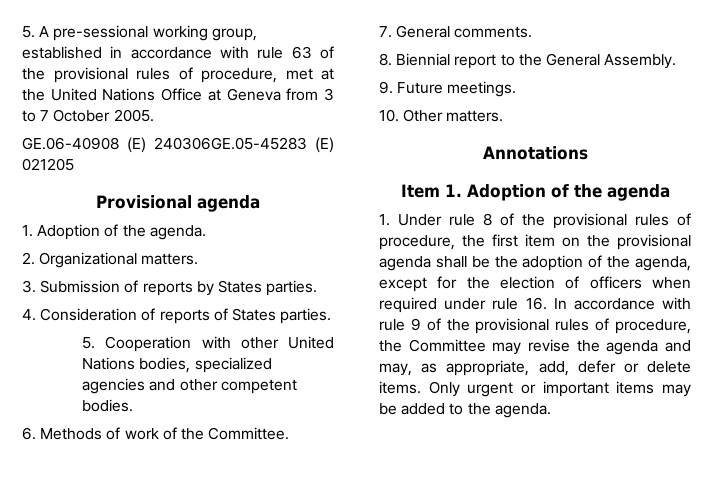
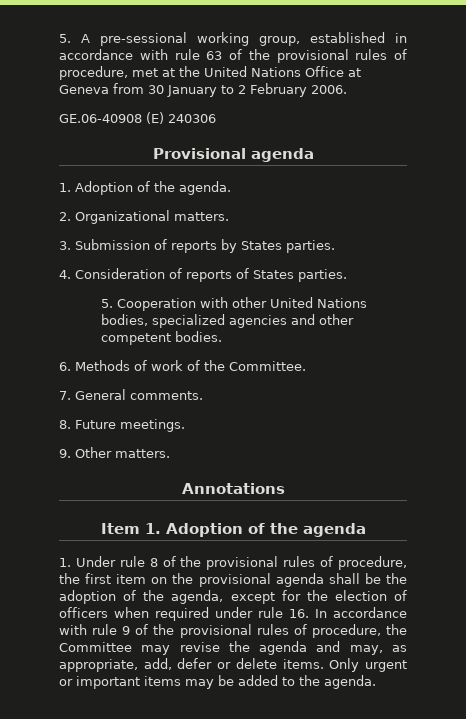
- 5. A pre-sessional working group, established in accordance with rule 63 of the provisional rules of procedure, met at the United Nations Office at Geneva from 3 to 7 October 2005.
+ 5. A pre-sessional working group, established in accordance with rule 63 of the provisional rules of procedure, met at the United Nations Office at Geneva from 30 January to 2 February 2006.
- GE.06-40908 (E) 240306GE.05-45283 (E) 021205
+ GE.06-40908 (E) 240306
- 8. Biennial report to the General Assembly.
- 9. Future meetings.
+ 8. Future meetings.
- 10. Other matters.
+ 9. Other matters.

